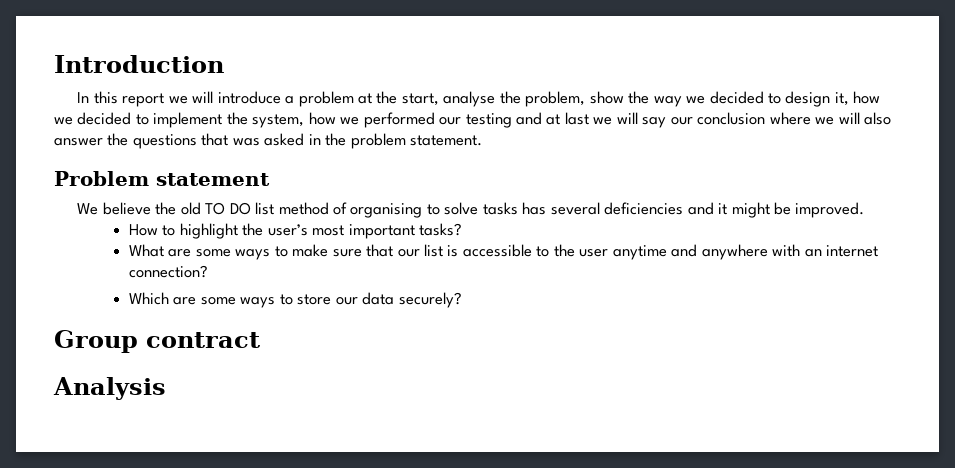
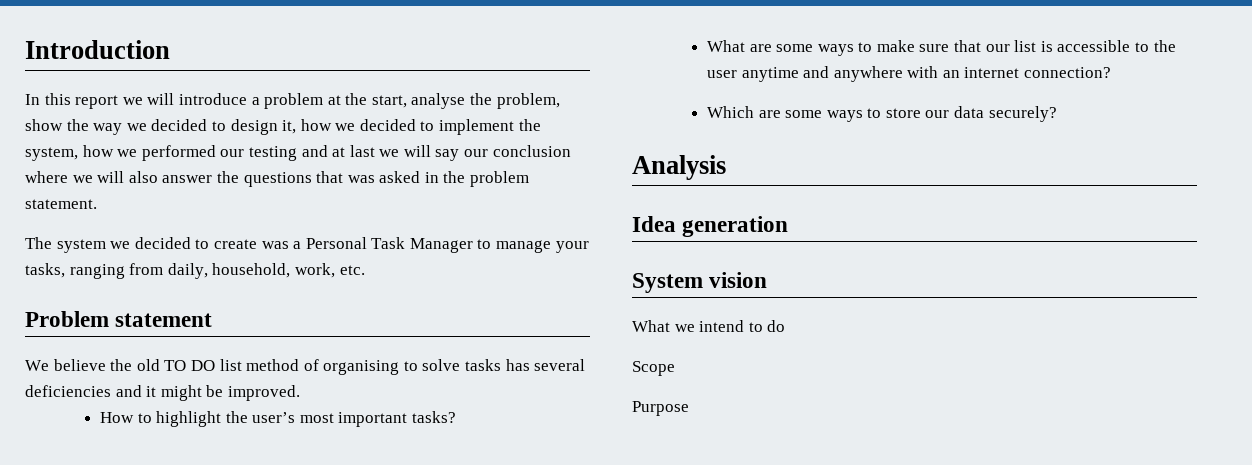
+ The system we decided to create was a Personal Task Manager to manage your tasks, ranging from daily, household, work, etc.
- Group contract
  Analysis
+ Idea generation
+ System vision
+ What we intend to do
+ Scope
+ Purpose

